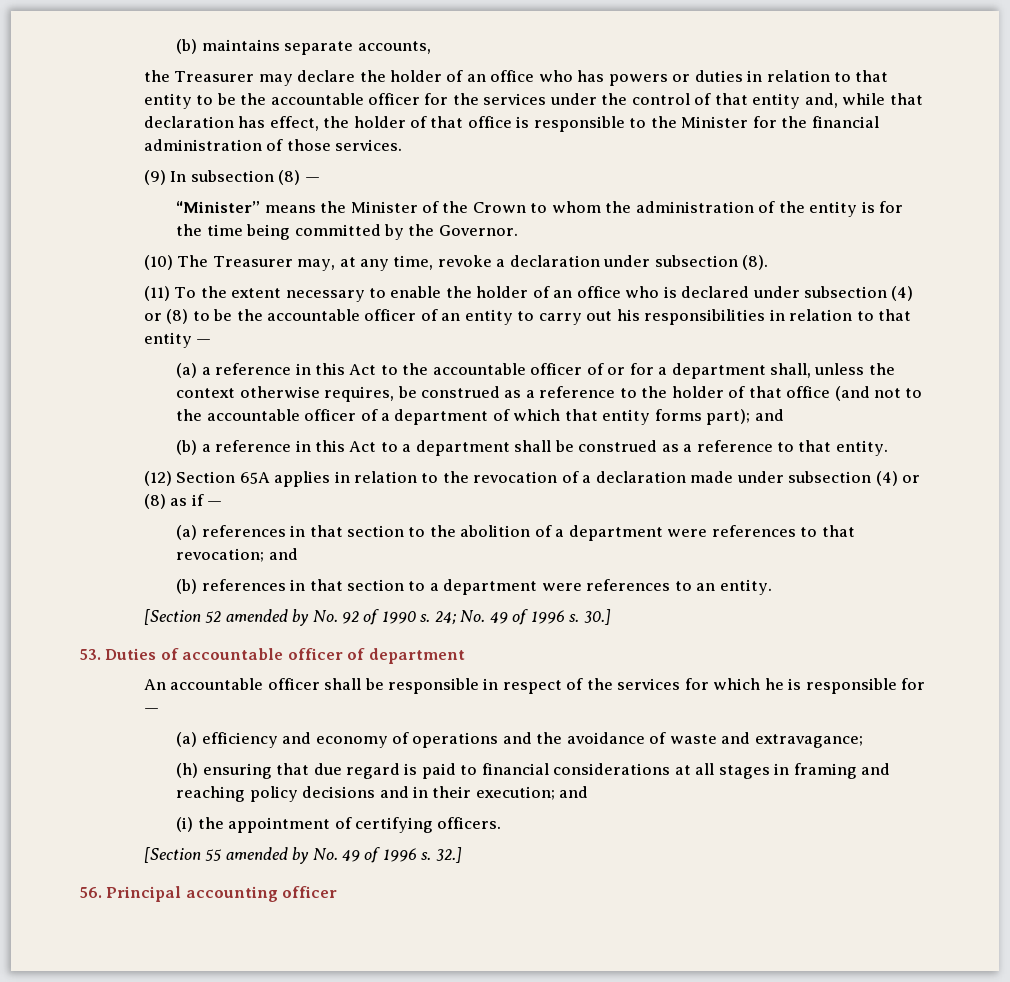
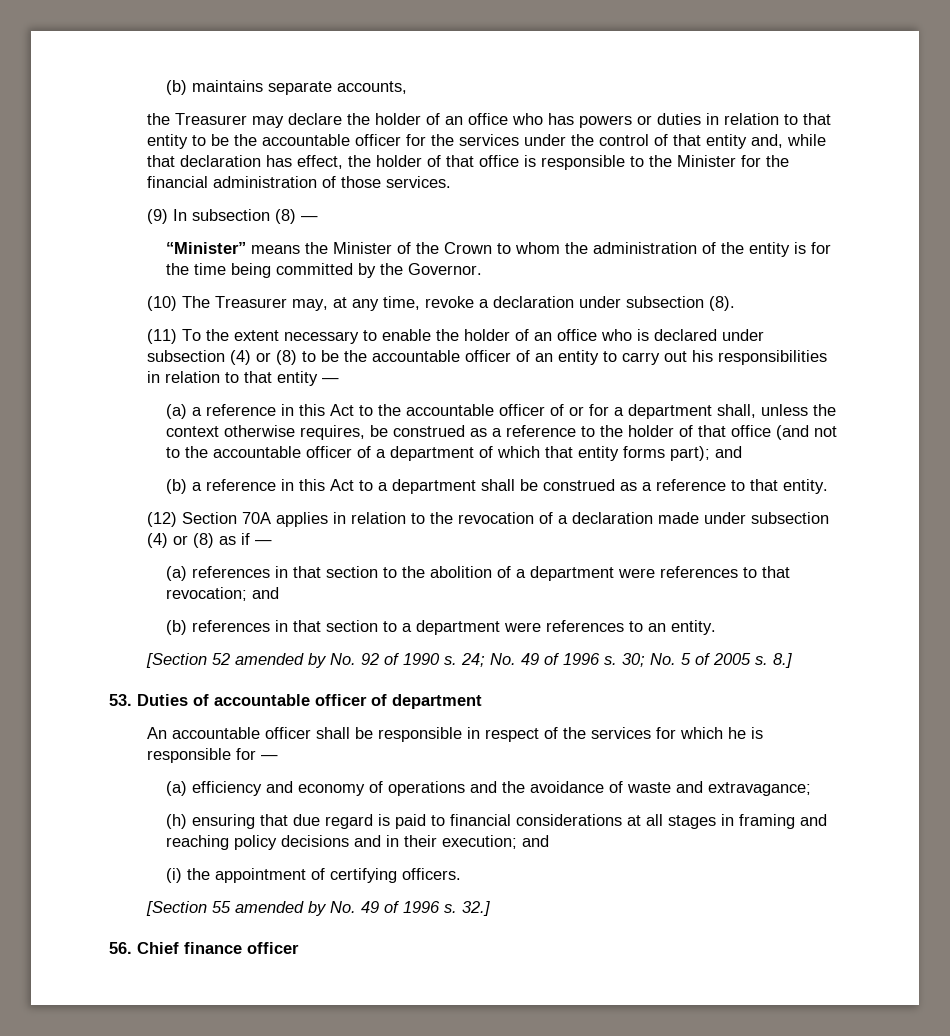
- (12) Section 65A applies in relation to the revocation of a declaration made under subsection (4) or (8) as if —
+ (12) Section 70A applies in relation to the revocation of a declaration made under subsection (4) or (8) as if —
- 30.]
+ 30; No. 5 of 2005 s. 8.]
- 56. Principal accounting officer
+ 56. Chief finance officer

